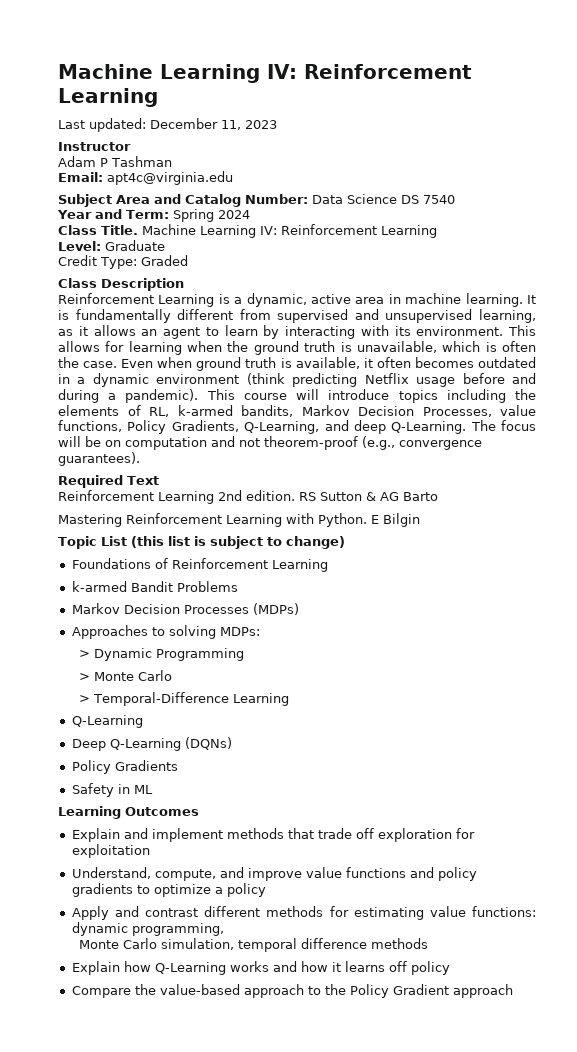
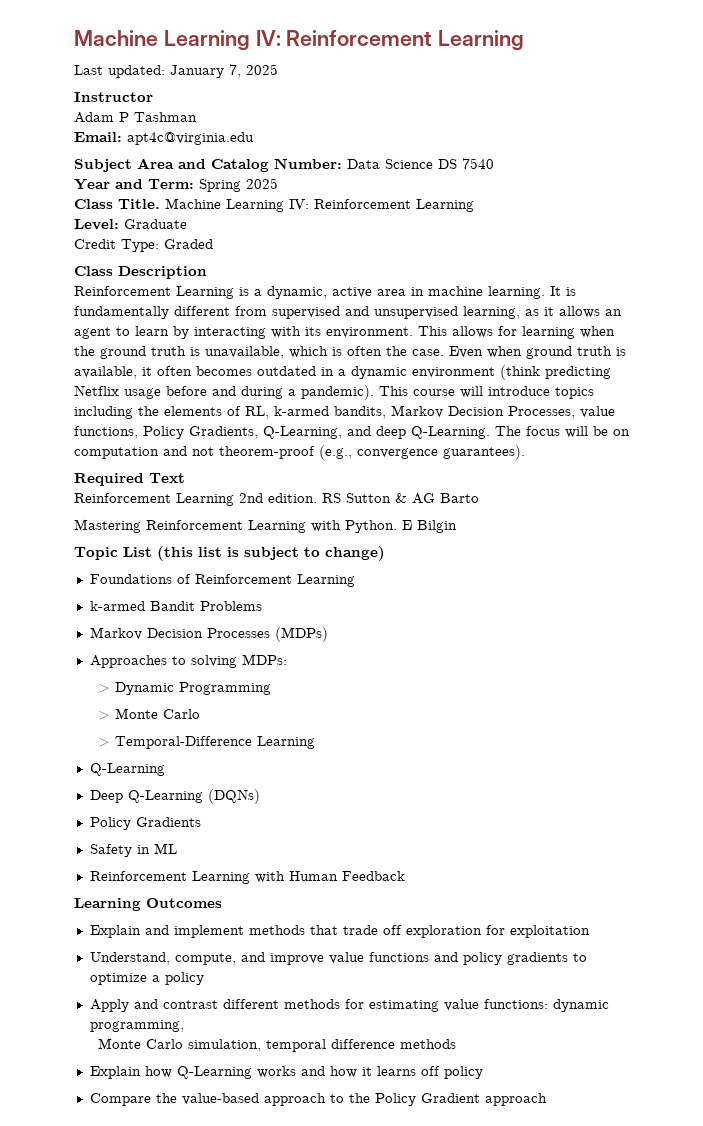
- Last updated: December 11, 2023
+ Last updated: January 7, 2025
- Year and Term: Spring 2024
+ Year and Term: Spring 2025
+ Reinforcement Learning with Human Feedback

